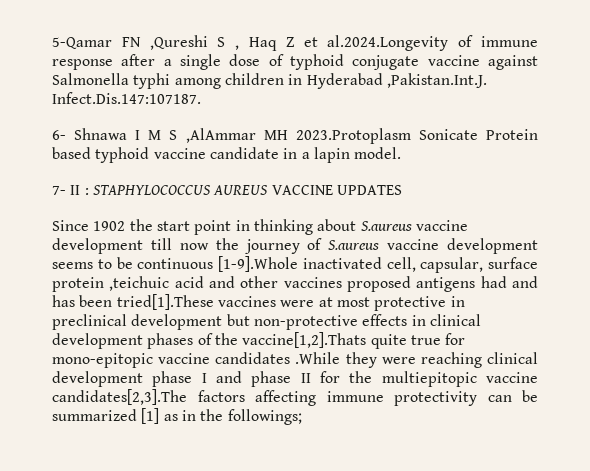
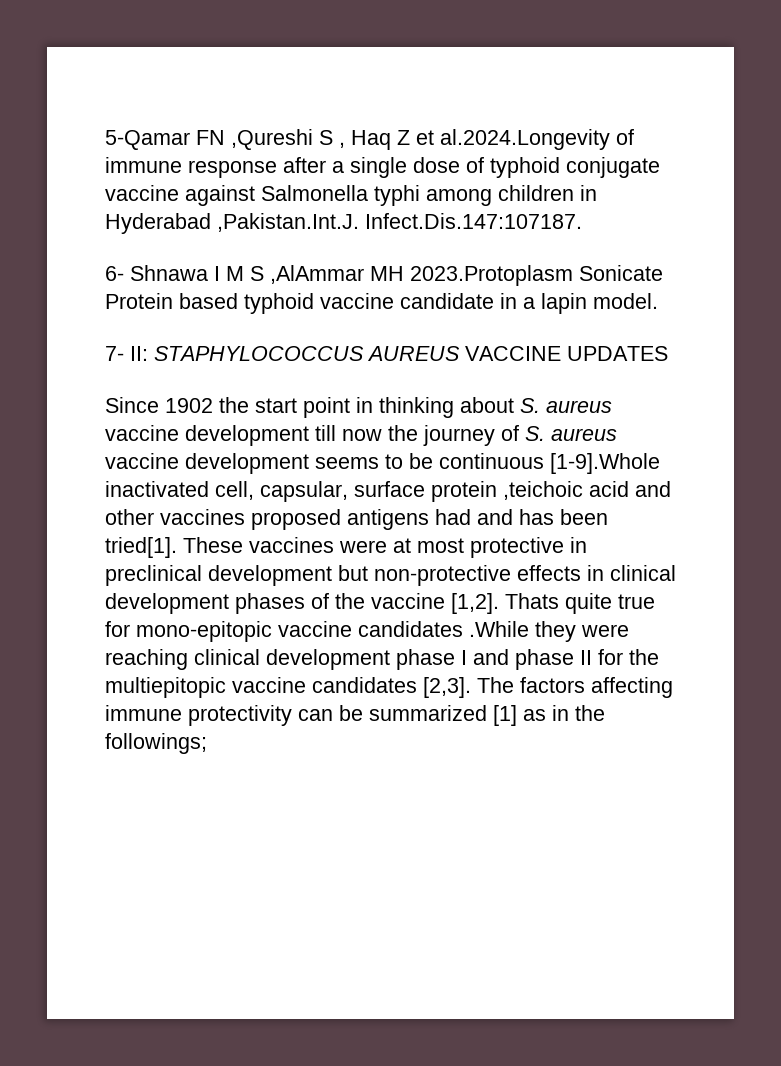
- 7- II : STAPHYLOCOCCUS AUREUS VACCINE UPDATES
+ 7- II: STAPHYLOCOCCUS AUREUS VACCINE UPDATES
- Since 1902 the start point in thinking about S.aureus vaccine development till now the journey of S.aureus vaccine development seems to be continuous [1-9].Whole inactivated cell, capsular, surface protein ,teichuic acid and other vaccines proposed antigens had and has been tried[1].These vaccines were at most protective in preclinical development but non-protective effects in clinical development phases of the vaccine[1,2].Thats quite true for mono-epitopic vaccine candidates .While they were reaching clinical development phase I and phase II for the multiepitopic vaccine candidates[2,3].The factors affecting immune protectivity can be summarized [1] as in the followings;
+ Since 1902 the start point in thinking about S. aureus vaccine development till now the journey of S. aureus vaccine development seems to be continuous [1-9].Whole inactivated cell, capsular, surface protein ,teichoic acid and other vaccines proposed antigens had and has been tried[1]. These vaccines were at most protective in preclinical development but non-protective effects in clinical development phases of the vaccine [1,2]. Thats quite true for mono-epitopic vaccine candidates .While they were reaching clinical development phase I and phase II for the multiepitopic vaccine candidates [2,3]. The factors affecting immune protectivity can be summarized [1] as in the followings;

